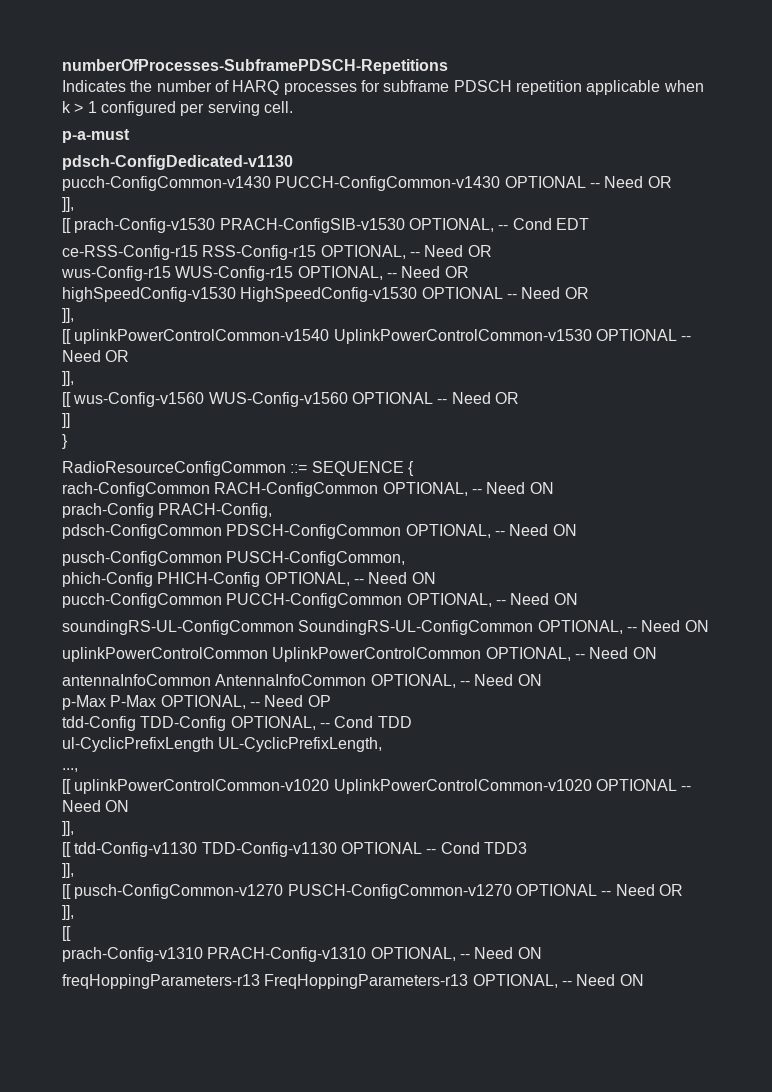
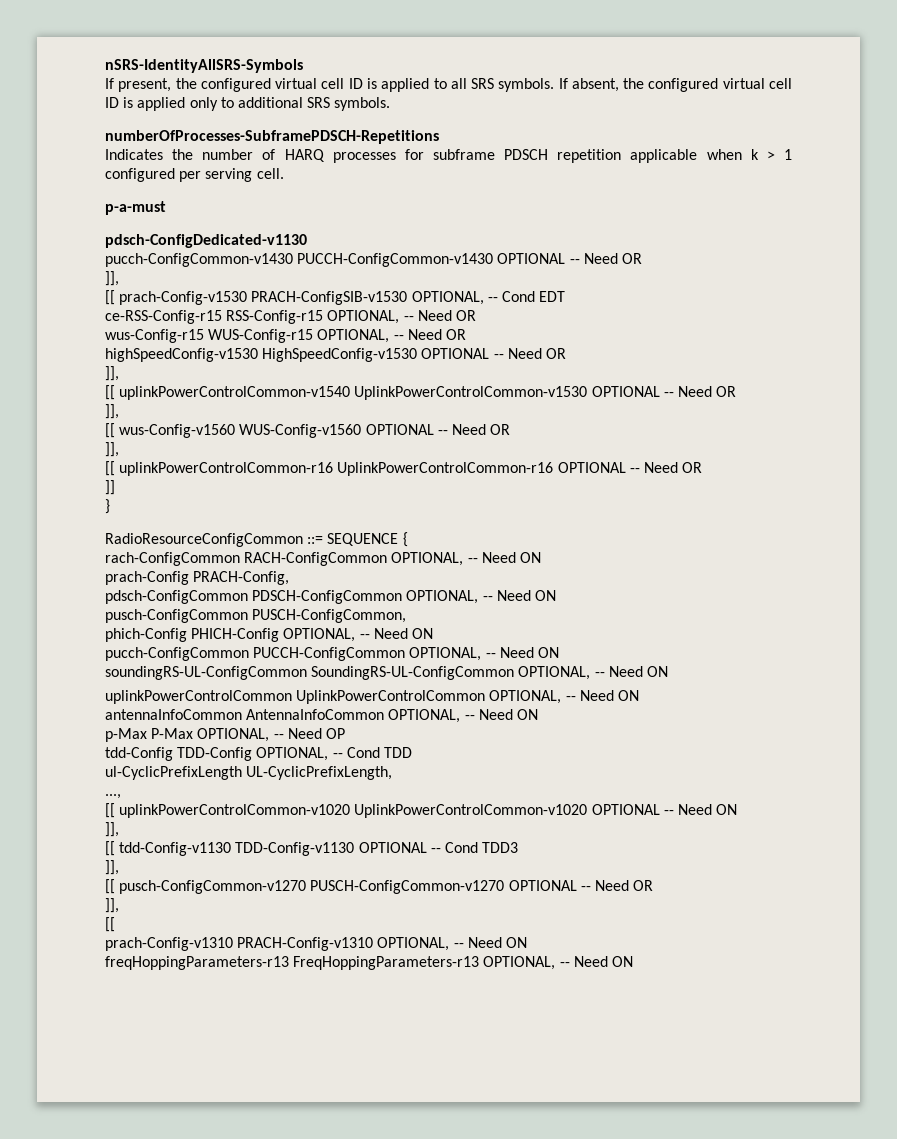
+ nSRS-IdentityAllSRS-Symbols
+ If present, the configured virtual cell ID is applied to all SRS symbols. If absent, the configured virtual cell ID is applied only to additional SRS symbols.
  [[ wus-Config-v1560 WUS-Config-v1560 OPTIONAL -- Need OR
+ ]],
+ [[ uplinkPowerControlCommon-r16 UplinkPowerControlCommon-r16 OPTIONAL -- Need OR

